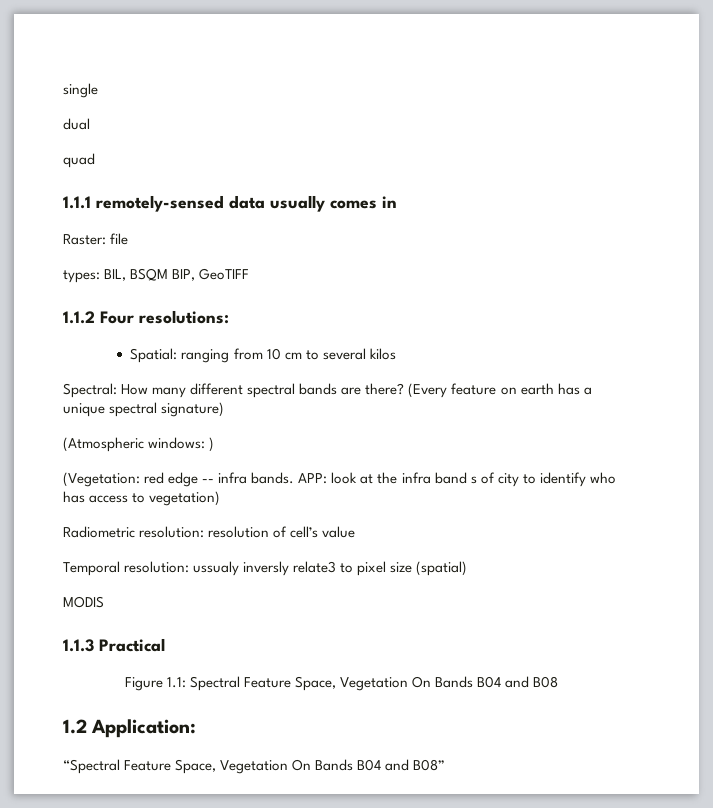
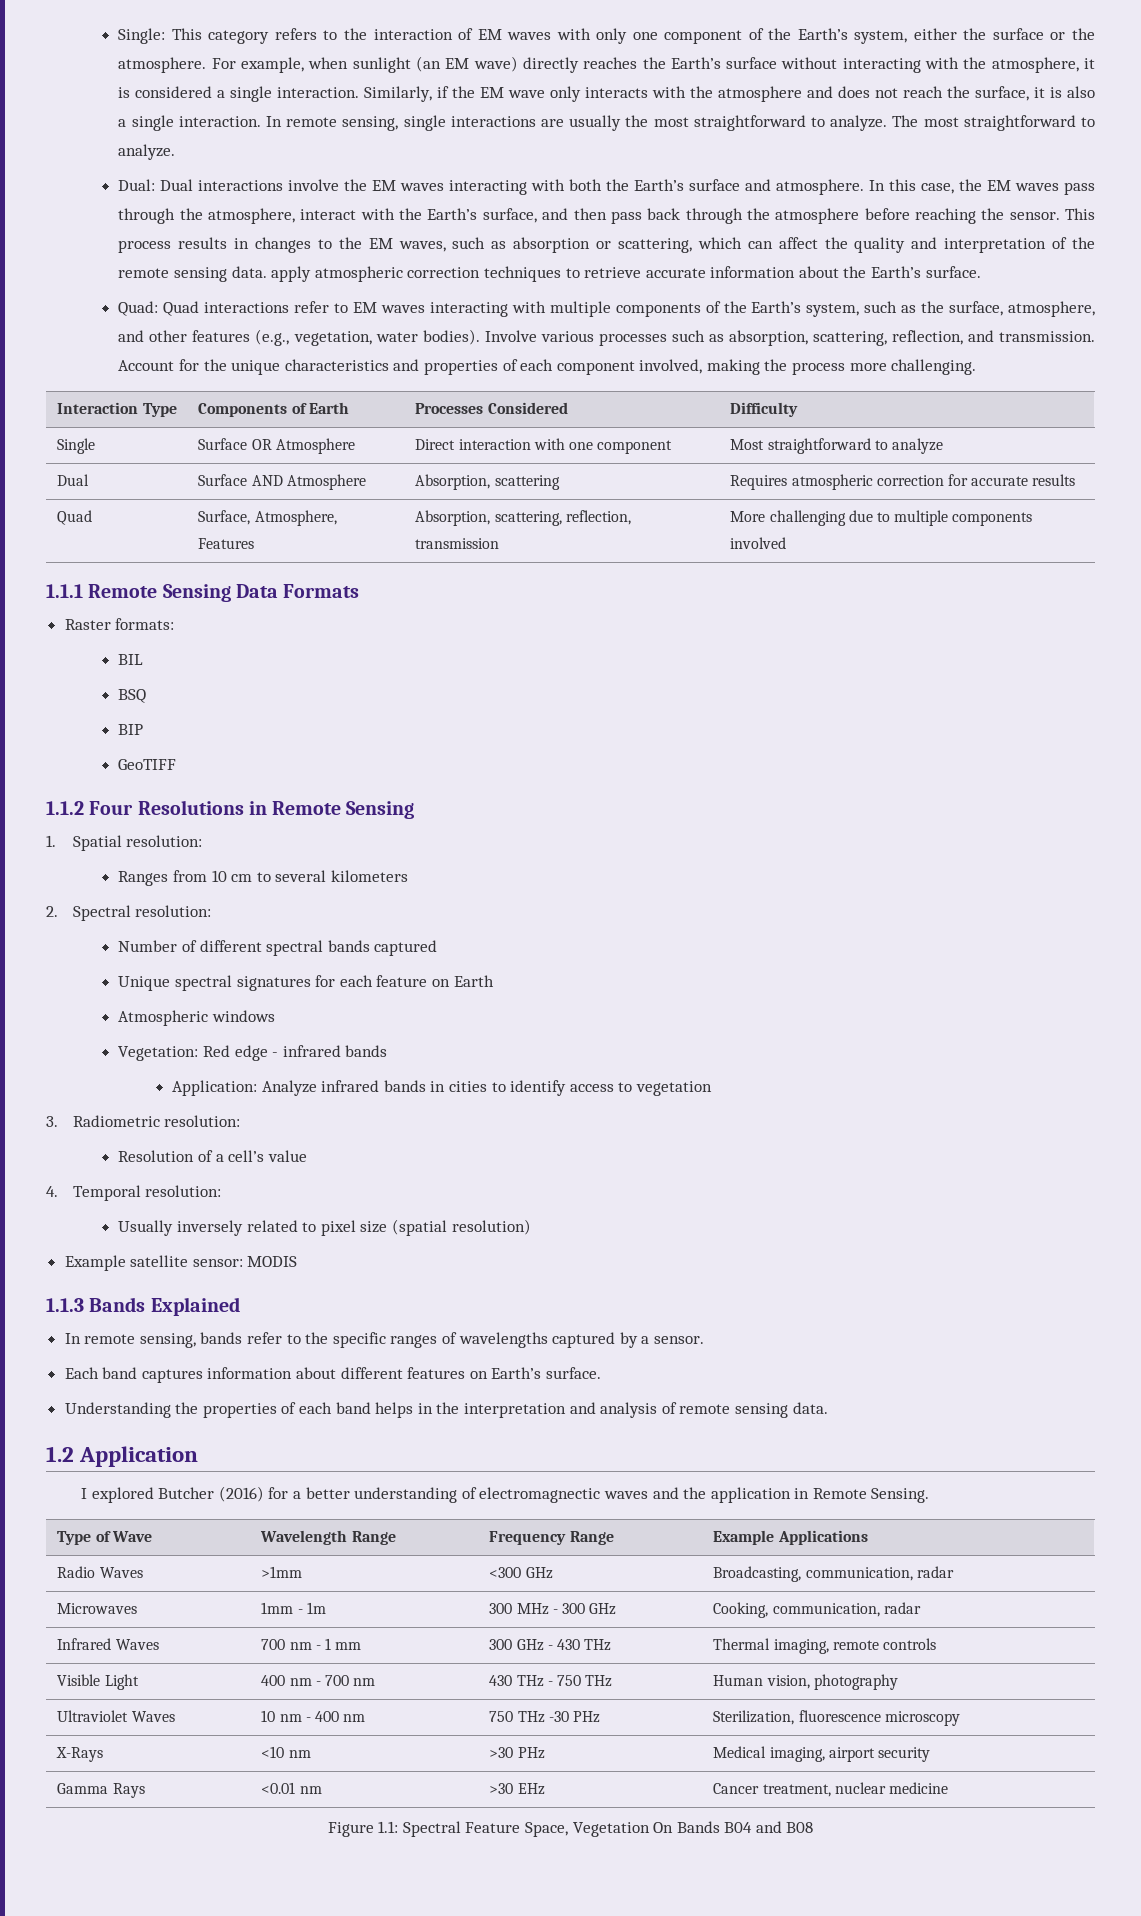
- single
- dual
- quad
- 1.1.1 remotely-sensed data usually comes in
- Raster: file
- types: BIL, BSQM BIP, GeoTIFF
- 1.1.2 Four resolutions:
- Spatial: ranging from 10 cm to several kilos
- Spectral: How many different spectral bands are there? (Every feature on earth has a unique spectral signature)
- (Atmospheric windows: )
- (Vegetation: red edge -- infra bands. APP: look at the infra band s of city to identify who has access to vegetation)
- Radiometric resolution: resolution of cell’s value
+ Single: This category refers to the interaction of EM waves with only one component of the Earth’s system, either the surface or the atmosphere. For example, when sunlight (an EM wave) directly reaches the Earth’s surface without interacting with the atmosphere, it is considered a single interaction. Similarly, if the EM wave only interacts with the atmosphere and does not reach the surface, it is also a single interaction. In remote sensing, single interactions are usually the most straightforward to analyze. The most straightforward to analyze.
+ Dual: Dual interactions involve the EM waves interacting with both the Earth’s surface and atmosphere. In this case, the EM waves pass through the atmosphere, interact with the Earth’s surface, and then pass back through the atmosphere before reaching the sensor. This process results in changes to the EM waves, such as absorption or scattering, which can affect the quality and interpretation of the remote sensing data. apply atmospheric correction techniques to retrieve accurate information about the Earth’s surface.
+ Quad: Quad interactions refer to EM waves interacting with multiple components of the Earth’s system, such as the surface, atmosphere, and other features (e.g., vegetation, water bodies). Involve various processes such as absorption, scattering, reflection, and transmission. Account for the unique characteristics and properties of each component involved, making the process more challenging.
+ Interaction Type | Components of Earth | Processes Considered | Difficulty
+ Single | Surface OR Atmosphere | Direct interaction with one component | Most straightforward to analyze
+ Dual | Surface AND Atmosphere | Absorption, scattering | Requires atmospheric correction for accurate results
+ Quad | Surface, Atmosphere, Features | Absorption, scattering, reflection, transmission | More challenging due to multiple components involved
+ 1.1.1 Remote Sensing Data Formats
+ Raster formats:
+ BIL
+ BSQ
+ BIP
+ GeoTIFF
+ 1.1.2 Four Resolutions in Remote Sensing
+ 1. Spatial resolution:
+ Ranges from 10 cm to several kilometers
+ 2. Spectral resolution:
+ Number of different spectral bands captured
+ Unique spectral signatures for each feature on Earth
+ Atmospheric windows
+ Vegetation: Red edge - infrared bands
+ Application: Analyze infrared bands in cities to identify access to vegetation
+ 3. Radiometric resolution:
+ Resolution of a cell’s value
- Temporal resolution: ussualy inversly relate3 to pixel size (spatial)
- MODIS
- 1.1.3 Practical
+ 4. Temporal resolution:
+ Usually inversely related to pixel size (spatial resolution)
+ Example satellite sensor: MODIS
+ 1.1.3 Bands Explained
+ In remote sensing, bands refer to the specific ranges of wavelengths captured by a sensor.
+ Each band captures information about different features on Earth’s surface.
+ Understanding the properties of each band helps in the interpretation and analysis of remote sensing data.
+ 1.2 Application
+ I explored Butcher (2016) for a better understanding of electromagnectic waves and the application in Remote Sensing.
+ Type of Wave | Wavelength Range | Frequency Range | Example Applications
+ Radio Waves | >1mm | <300 GHz | Broadcasting, communication, radar
+ Microwaves | 1mm - 1m | 300 MHz - 300 GHz | Cooking, communication, radar
+ Infrared Waves | 700 nm - 1 mm | 300 GHz - 430 THz | Thermal imaging, remote controls
+ Visible Light | 400 nm - 700 nm | 430 THz - 750 THz | Human vision, photography
+ Ultraviolet Waves | 10 nm - 400 nm | 750 THz -30 PHz | Sterilization, fluorescence microscopy
+ X-Rays | <10 nm | >30 PHz | Medical imaging, airport security
+ Gamma Rays | <0.01 nm | >30 EHz | Cancer treatment, nuclear medicine
- 1.2 Application:
- “Spectral Feature Space, Vegetation On Bands B04 and B08”

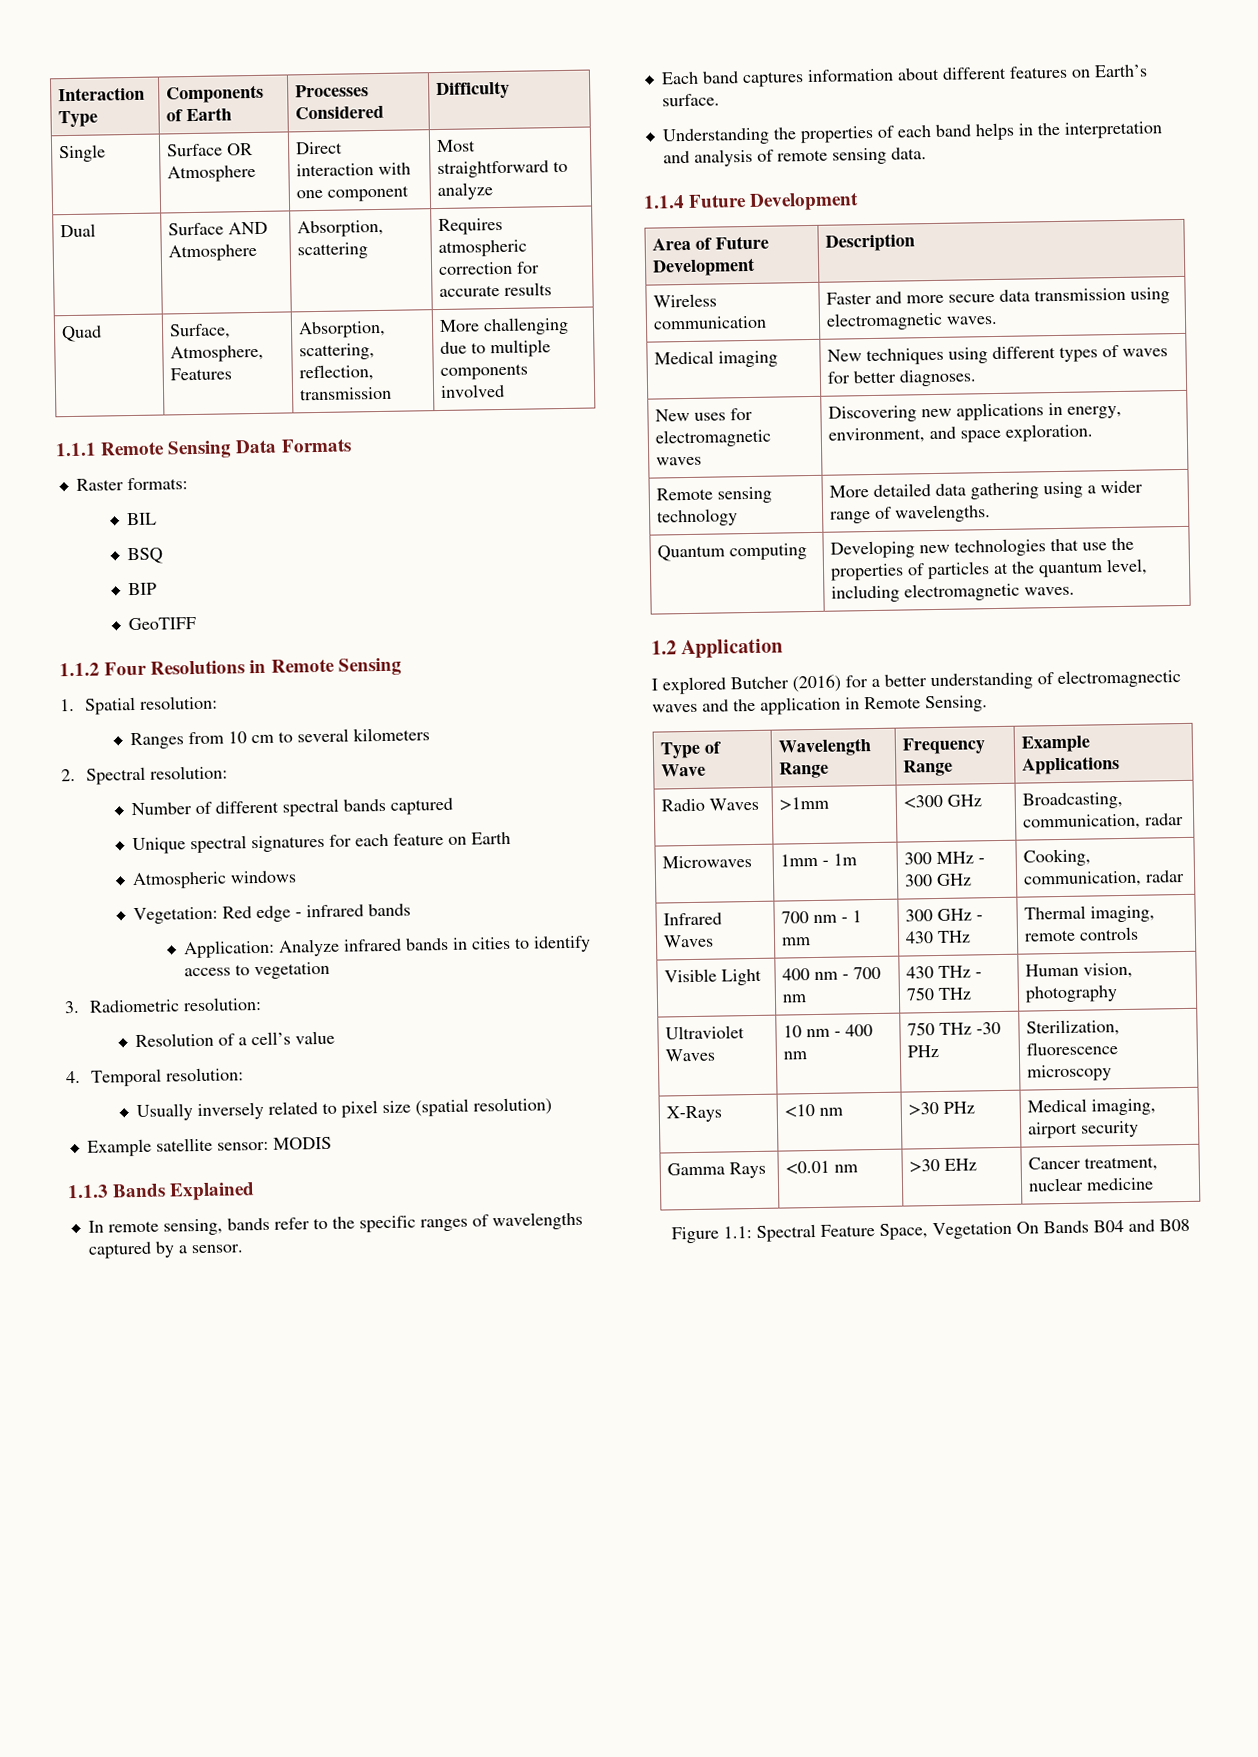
- Single: This category refers to the interaction of EM waves with only one component of the Earth’s system, either the surface or the atmosphere. For example, when sunlight (an EM wave) directly reaches the Earth’s surface without interacting with the atmosphere, it is considered a single interaction. Similarly, if the EM wave only interacts with the atmosphere and does not reach the surface, it is also a single interaction. In remote sensing, single interactions are usually the most straightforward to analyze. The most straightforward to analyze.
- Dual: Dual interactions involve the EM waves interacting with both the Earth’s surface and atmosphere. In this case, the EM waves pass through the atmosphere, interact with the Earth’s surface, and then pass back through the atmosphere before reaching the sensor. This process results in changes to the EM waves, such as absorption or scattering, which can affect the quality and interpretation of the remote sensing data. apply atmospheric correction techniques to retrieve accurate information about the Earth’s surface.
- Quad: Quad interactions refer to EM waves interacting with multiple components of the Earth’s system, such as the surface, atmosphere, and other features (e.g., vegetation, water bodies). Involve various processes such as absorption, scattering, reflection, and transmission. Account for the unique characteristics and properties of each component involved, making the process more challenging.
+ 1.1.4 Future Development
+ Area of Future Development | Description
+ Wireless communication | Faster and more secure data transmission using electromagnetic waves.
+ Medical imaging | New techniques using different types of waves for better diagnoses.
+ New uses for electromagnetic waves | Discovering new applications in energy, environment, and space exploration.
+ Remote sensing technology | More detailed data gathering using a wider range of wavelengths.
+ Quantum computing | Developing new technologies that use the properties of particles at the quantum level, including electromagnetic waves.

